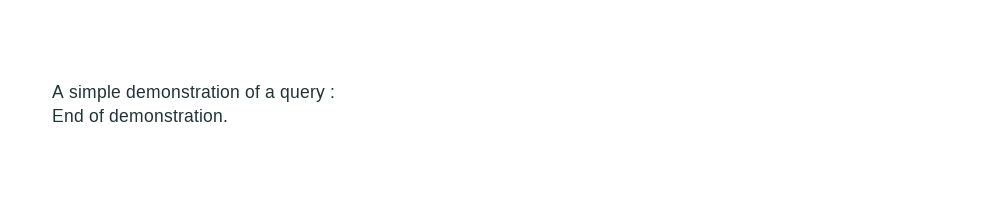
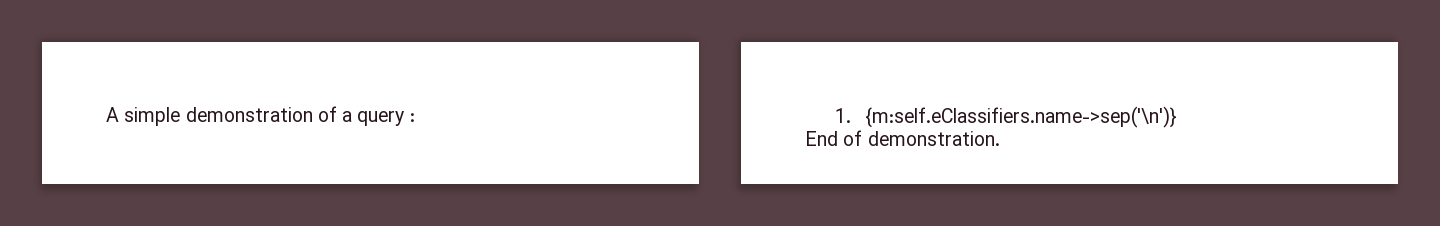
+ 1. {m:self.eClassifiers.name->sep('\n')}

